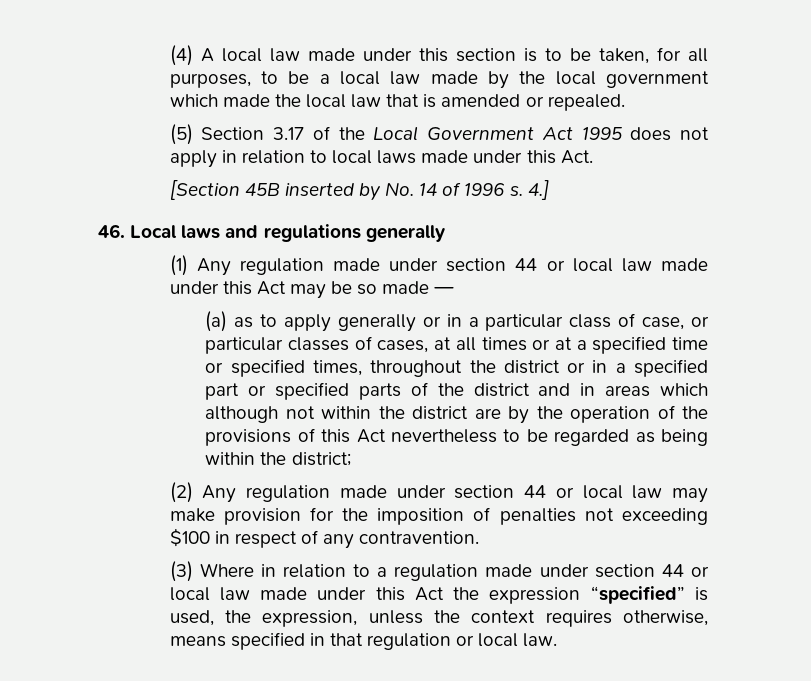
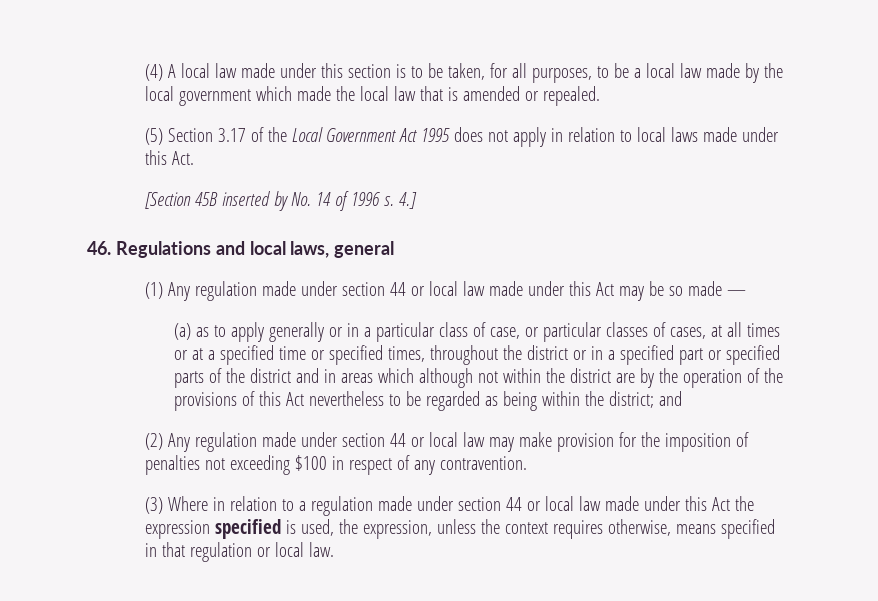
- 46. Local laws and regulations generally
+ 46. Regulations and local laws, general
- (a) as to apply generally or in a particular class of case, or particular classes of cases, at all times or at a specified time or specified times, throughout the district or in a specified part or specified parts of the district and in areas which although not within the district are by the operation of the provisions of this Act nevertheless to be regarded as being within the district;
+ (a) as to apply generally or in a particular class of case, or particular classes of cases, at all times or at a specified time or specified times, throughout the district or in a specified part or specified parts of the district and in areas which although not within the district are by the operation of the provisions of this Act nevertheless to be regarded as being within the district; and
- (3) Where in relation to a regulation made under section 44 or local law made under this Act the expression “specified” is used, the expression, unless the context requires otherwise, means specified in that regulation or local law.
+ (3) Where in relation to a regulation made under section 44 or local law made under this Act the expression specified is used, the expression, unless the context requires otherwise, means specified in that regulation or local law.

